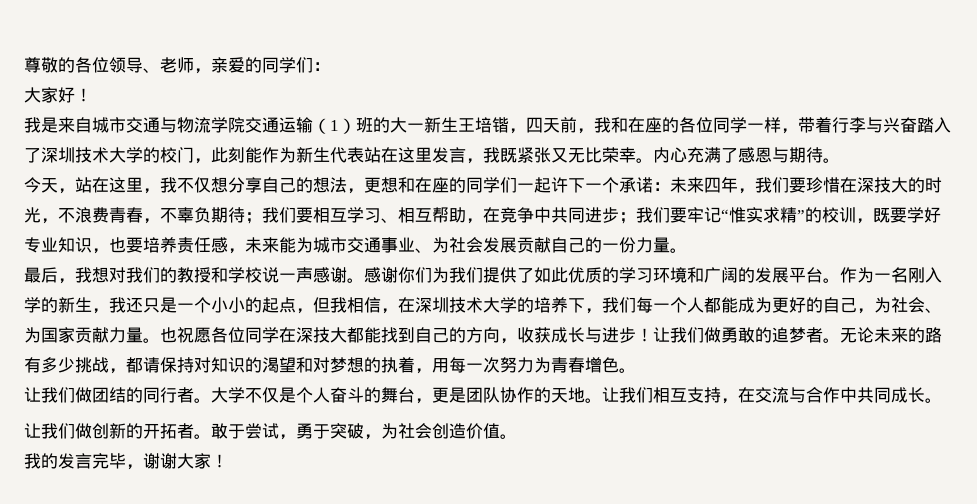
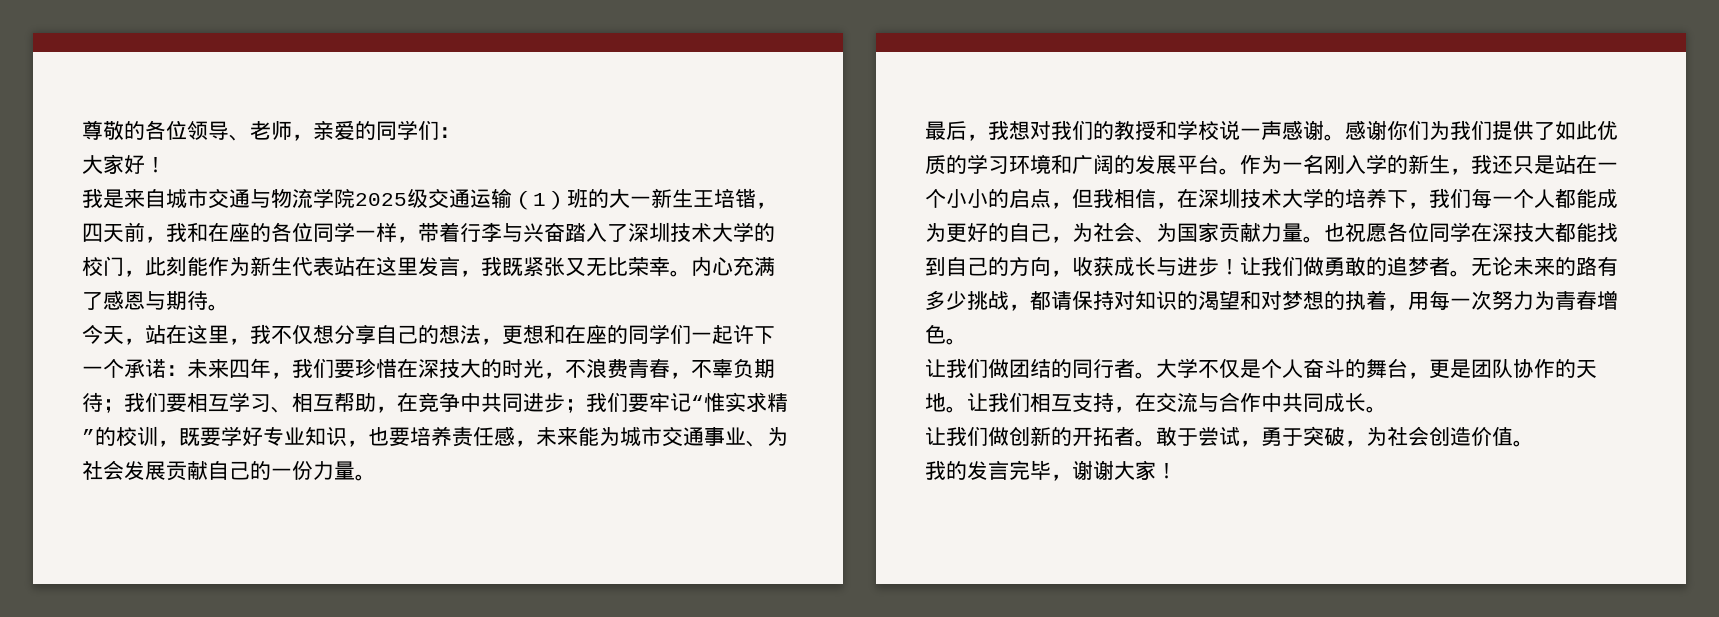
- 我是来自城市交通与物流学院交通运输（1）班的大一新生王培锴，四天前，我和在座的各位同学一样，带着行李与兴奋踏入了深圳技术大学的校门，此刻能作为新生代表站在这里发言，我既紧张又无比荣幸。
+ 我是来自城市交通与物流学院2025级交通运输（1）班的大一新生王培锴，四天前，我和在座的各位同学一样，带着行李与兴奋踏入了深圳技术大学的校门，此刻能作为新生代表站在这里发言，我既紧张又无比荣幸。
- 作为一名刚入学的新生，我还只是一个小小的起点，但我相信，在深圳技术大学的培养下，我们每一个人都能成为更好的自己，为社会、为国家贡献力量。
+ 作为一名刚入学的新生，我还只是站在一个小小的启点，但我相信，在深圳技术大学的培养下，我们每一个人都能成为更好的自己，为社会、为国家贡献力量。

